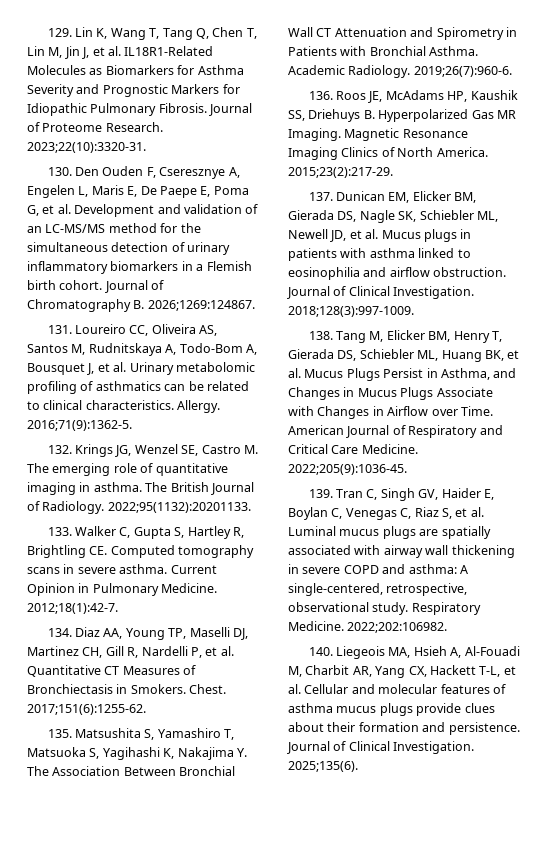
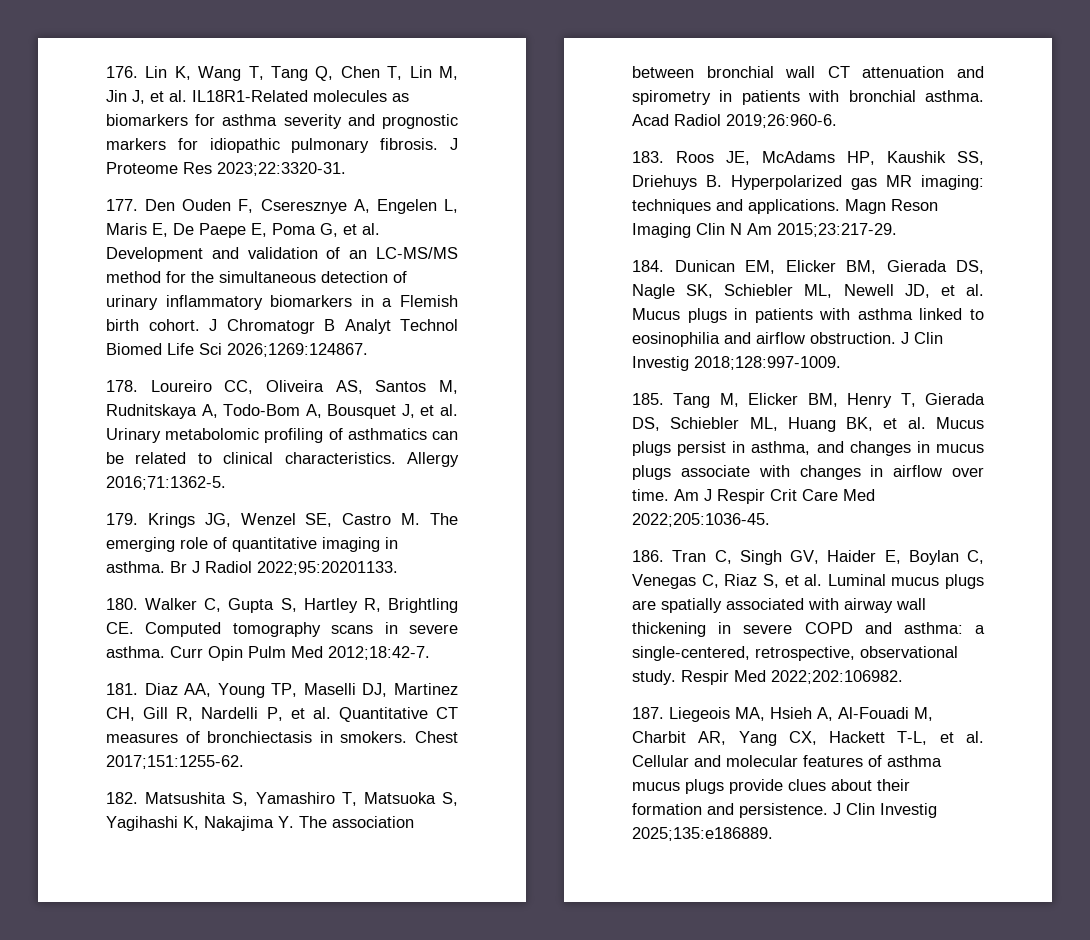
- 129. Lin K, Wang T, Tang Q, Chen T, Lin M, Jin J, et al. IL18R1-Related Molecules as Biomarkers for Asthma Severity and Prognostic Markers for Idiopathic Pulmonary Fibrosis. Journal of Proteome Research. 2023;22(10):3320-31.
- 130. Den Ouden F, Cseresznye A, Engelen L, Maris E, De Paepe E, Poma G, et al. Development and validation of an LC-MS/MS method for the simultaneous detection of urinary inflammatory biomarkers in a Flemish birth cohort.
+ 176. Lin K, Wang T, Tang Q, Chen T, Lin M, Jin J, et al. IL18R1-Related molecules as biomarkers for asthma severity and prognostic markers for idiopathic pulmonary fibrosis. J Proteome Res 2023;22:3320-31.
+ 177. Den Ouden F, Cseresznye A, Engelen L, Maris E, De Paepe E, Poma G, et al. Development and validation of an LC-MS/MS method for the simultaneous detection of urinary inflammatory biomarkers in a Flemish birth cohort.
- Journal of Chromatography B. 2026;1269:124867.
+ J Chromatogr B Analyt Technol Biomed Life Sci 2026;1269:124867.
- 131. Loureiro CC, Oliveira AS, Santos M, Rudnitskaya A, Todo‐Bom A, Bousquet J, et al. Urinary metabolomic profiling of asthmatics can be related to clinical characteristics.
+ 178. Loureiro CC, Oliveira AS, Santos M, Rudnitskaya A, Todo‐Bom A, Bousquet J, et al. Urinary metabolomic profiling of asthmatics can be related to clinical characteristics.
- Allergy. 2016;71(9):1362-5.
- 132. Krings JG, Wenzel SE, Castro M. The emerging role of quantitative imaging in asthma.
+ Allergy 2016;71:1362-5.
+ 179. Krings JG, Wenzel SE, Castro M. The emerging role of quantitative imaging in asthma.
- The British Journal of Radiology. 2022;95(1132):20201133.
- 133. Walker C, Gupta S, Hartley R, Brightling CE. Computed tomography scans in severe asthma.
+ Br J Radiol 2022;95:20201133.
+ 180. Walker C, Gupta S, Hartley R, Brightling CE. Computed tomography scans in severe asthma.
- Current Opinion in Pulmonary Medicine. 2012;18(1):42-7.
- 134. Diaz AA, Young TP, Maselli DJ, Martinez CH, Gill R, Nardelli P, et al. Quantitative CT Measures of Bronchiectasis in Smokers. Chest. 2017;151(6):1255-62.
- 135. Matsushita S, Yamashiro T, Matsuoka S, Yagihashi K, Nakajima Y. The Association Between Bronchial Wall CT Attenuation and Spirometry in Patients with Bronchial Asthma. Academic Radiology. 2019;26(7):960-6.
- 136. Roos JE, McAdams HP, Kaushik SS, Driehuys B. Hyperpolarized Gas MR Imaging. Magnetic Resonance Imaging Clinics of North America. 2015;23(2):217-29.
- 137. Dunican EM, Elicker BM, Gierada DS, Nagle SK, Schiebler ML, Newell JD, et al. Mucus plugs in patients with asthma linked to eosinophilia and airflow obstruction.
+ Curr Opin Pulm Med 2012;18:42-7.
+ 181. Diaz AA, Young TP, Maselli DJ, Martinez CH, Gill R, Nardelli P, et al. Quantitative CT measures of bronchiectasis in smokers. Chest 2017;151:1255-62.
+ 182. Matsushita S, Yamashiro T, Matsuoka S, Yagihashi K, Nakajima Y. The association between bronchial wall CT attenuation and spirometry in patients with bronchial asthma. Acad Radiol 2019;26:960-6.
+ 183. Roos JE, McAdams HP, Kaushik SS, Driehuys B. Hyperpolarized gas MR imaging: techniques and applications. Magn Reson Imaging Clin N Am 2015;23:217-29.
+ 184. Dunican EM, Elicker BM, Gierada DS, Nagle SK, Schiebler ML, Newell JD, et al. Mucus plugs in patients with asthma linked to eosinophilia and airflow obstruction.
- Journal of Clinical Investigation. 2018;128(3):997-1009.
- 138. Tang M, Elicker BM, Henry T, Gierada DS, Schiebler ML, Huang BK, et al. Mucus Plugs Persist in Asthma, and Changes in Mucus Plugs Associate with Changes in Airflow over Time. American Journal of Respiratory and Critical Care Medicine. 2022;205(9):1036-45.
- 139. Tran C, Singh GV, Haider E, Boylan C, Venegas C, Riaz S, et al. Luminal mucus plugs are spatially associated with airway wall thickening in severe COPD and asthma: A single-centered, retrospective, observational study.
+ J Clin Investig 2018;128:997-1009.
+ 185. Tang M, Elicker BM, Henry T, Gierada DS, Schiebler ML, Huang BK, et al. Mucus plugs persist in asthma, and changes in mucus plugs associate with changes in airflow over time. Am J Respir Crit Care Med 2022;205:1036-45.
+ 186. Tran C, Singh GV, Haider E, Boylan C, Venegas C, Riaz S, et al. Luminal mucus plugs are spatially associated with airway wall thickening in severe COPD and asthma: a single-centered, retrospective, observational study.
- Respiratory Medicine. 2022;202:106982.
+ Respir Med 2022;202:106982.
- 140. Liegeois MA, Hsieh A, Al-Fouadi M, Charbit AR, Yang CX, Hackett T-L, et al. Cellular and molecular features of asthma mucus plugs provide clues about their formation and persistence.
+ 187. Liegeois MA, Hsieh A, Al-Fouadi M, Charbit AR, Yang CX, Hackett T-L, et al. Cellular and molecular features of asthma mucus plugs provide clues about their formation and persistence.
- Journal of Clinical Investigation. 2025;135(6).
+ J Clin Investig 2025;135:e186889.

